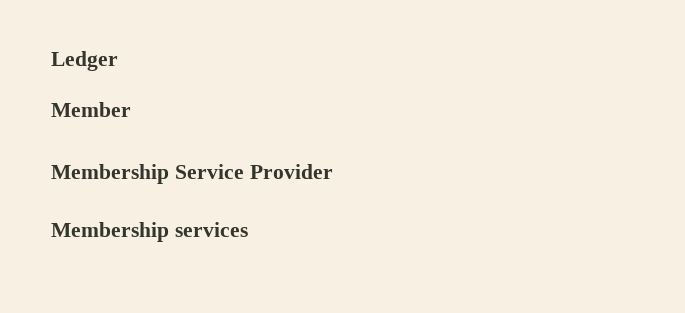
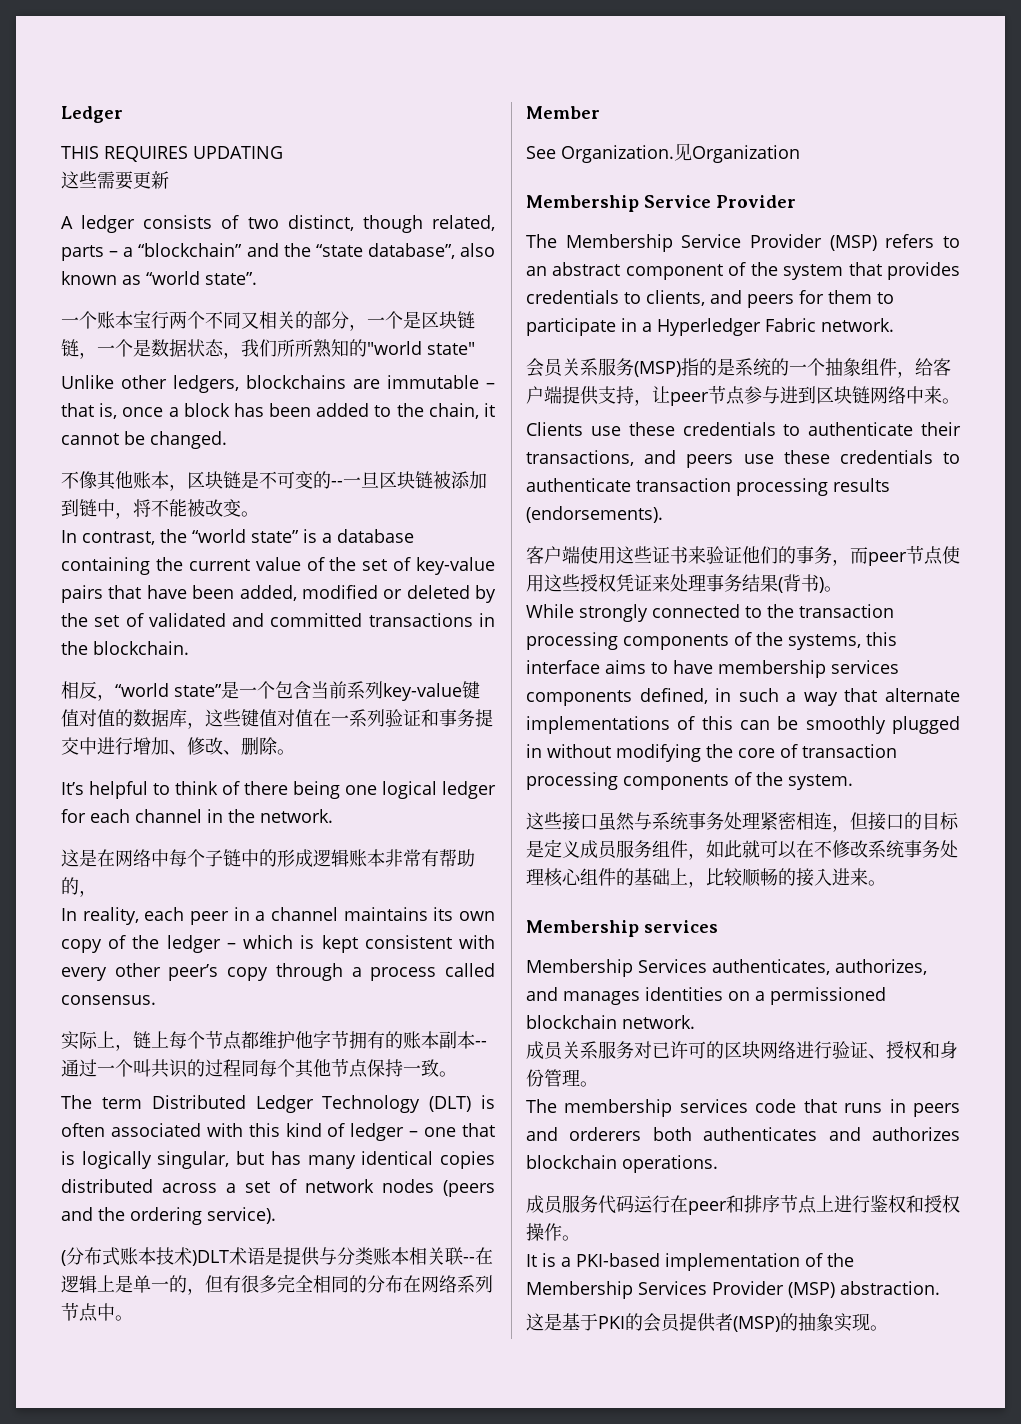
+ THIS REQUIRES UPDATING
+ 这些需要更新
+ A ledger consists of two distinct, though related, parts – a “blockchain” and the “state database”, also known as “world state”.
+ 一个账本宝行两个不同又相关的部分，一个是区块链链，一个是数据状态，我们所所熟知的"world state"
+ Unlike other ledgers, blockchains are immutable – that is, once a block has been added to the chain, it cannot be changed.
+ 不像其他账本，区块链是不可变的--一旦区块链被添加到链中，将不能被改变。
+ In contrast, the “world state” is a database containing the current value of the set of key-value pairs that have been added, modified or deleted by the set of validated and committed transactions in the blockchain.
+ 相反，“world state”是一个包含当前系列key-value键值对值的数据库，这些键值对值在一系列验证和事务提交中进行增加、修改、删除。
+ It’s helpful to think of there being one logical ledger for each channel in the network.
+ 这是在网络中每个子链中的形成逻辑账本非常有帮助的，
+ In reality, each peer in a channel maintains its own copy of the ledger – which is kept consistent with every other peer’s copy through a process called consensus.
+ 实际上，链上每个节点都维护他字节拥有的账本副本--通过一个叫共识的过程同每个其他节点保持一致。
+ The term Distributed Ledger Technology (DLT) is often associated with this kind of ledger – one that is logically singular, but has many identical copies distributed across a set of network nodes (peers and the ordering service).
+ (分布式账本技术)DLT术语是提供与分类账本相关联--在逻辑上是单一的，但有很多完全相同的分布在网络系列节点中。
  Member
+ See Organization.见Organization
  Membership Service Provider
+ The Membership Service Provider (MSP) refers to an abstract component of the system that provides credentials to clients, and peers for them to participate in a Hyperledger Fabric network.
+ 会员关系服务(MSP)指的是系统的一个抽象组件，给客户端提供支持，让peer节点参与进到区块链网络中来。
+ Clients use these credentials to authenticate their transactions, and peers use these credentials to authenticate transaction processing results (endorsements).
+ 客户端使用这些证书来验证他们的事务，而peer节点使用这些授权凭证来处理事务结果(背书)。
+ While strongly connected to the transaction processing components of the systems, this interface aims to have membership services components defined, in such a way that alternate implementations of this can be smoothly plugged in without modifying the core of transaction processing components of the system.
+ 这些接口虽然与系统事务处理紧密相连，但接口的目标是定义成员服务组件，如此就可以在不修改系统事务处理核心组件的基础上，比较顺畅的接入进来。
  Membership services
+ Membership Services authenticates, authorizes, and manages identities on a permissioned blockchain network.
+ 成员关系服务对已许可的区块网络进行验证、授权和身份管理。
+ The membership services code that runs in peers and orderers both authenticates and authorizes blockchain operations.
+ 成员服务代码运行在peer和排序节点上进行鉴权和授权操作。
+ It is a PKI-based implementation of the Membership Services Provider (MSP) abstraction.
+ 这是基于PKI的会员提供者(MSP)的抽象实现。

